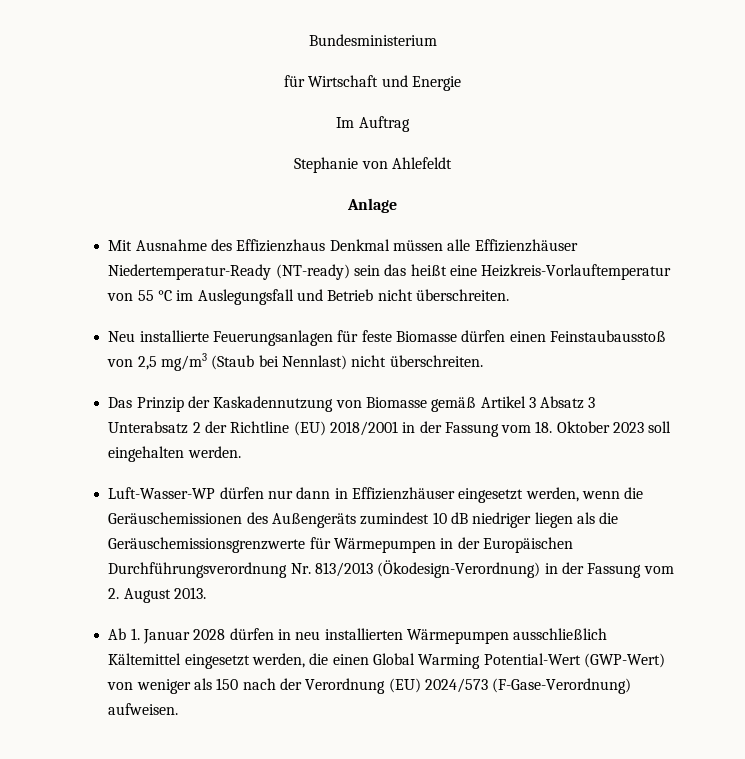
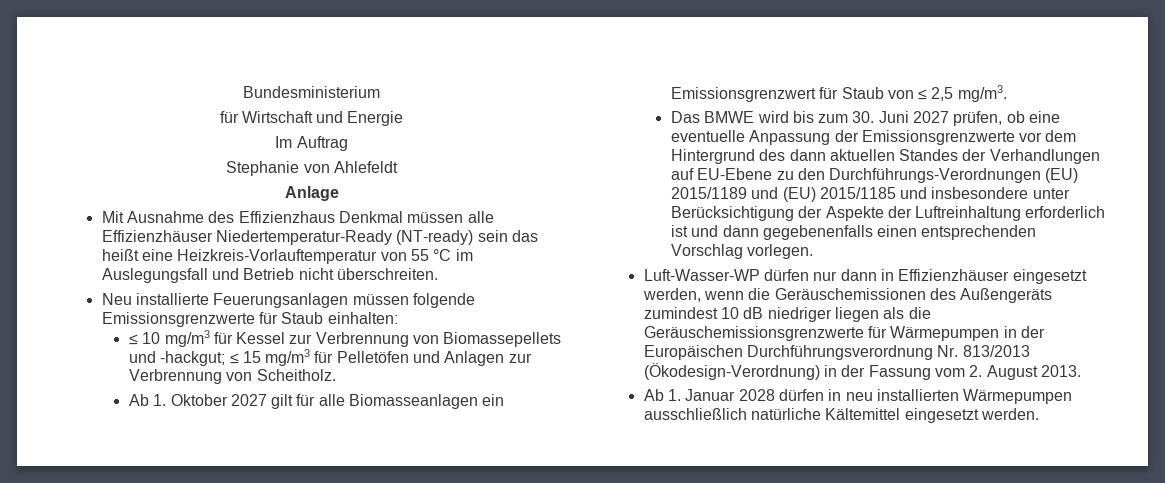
- Neu installierte Feuerungsanlagen für feste Biomasse dürfen einen Feinstaubausstoß von 2,5 mg/m3 (Staub bei Nennlast) nicht überschreiten.
- Das Prinzip der Kaskadennutzung von Biomasse gemäß Artikel 3 Absatz 3 Unterabsatz 2 der Richtline (EU) 2018/2001 in der Fassung vom 18. Oktober 2023 soll eingehalten werden.
+ Neu installierte Feuerungsanlagen müssen folgende Emissionsgrenzwerte für Staub einhalten:
+ ≤ 10 mg/m3 für Kessel zur Verbrennung von Biomassepellets und -hackgut; ≤ 15 mg/m3 für Pelletöfen und Anlagen zur Verbrennung von Scheitholz.
+ Ab 1. Oktober 2027 gilt für alle Biomasseanlagen ein Emissionsgrenzwert für Staub von ≤ 2,5 mg/m3.
+ Das BMWE wird bis zum 30. Juni 2027 prüfen, ob eine eventuelle Anpassung der Emissionsgrenzwerte vor dem Hintergrund des dann aktuellen Standes der Verhandlungen auf EU-Ebene zu den Durchführungs-Verordnungen (EU) 2015/1189 und (EU) 2015/1185 und insbesondere unter Berücksichtigung der Aspekte der Luftreinhaltung erforderlich ist und dann gegebenenfalls einen entsprechenden Vorschlag vorlegen.
- Ab 1. Januar 2028 dürfen in neu installierten Wärmepumpen ausschließlich Kältemittel eingesetzt werden, die einen Global Warming Potential-Wert (GWP-Wert) von weniger als 150 nach der Verordnung (EU) 2024/573 (F-Gase-Verordnung) aufweisen.
+ Ab 1. Januar 2028 dürfen in neu installierten Wärmepumpen ausschließlich natürliche Kältemittel eingesetzt werden.

